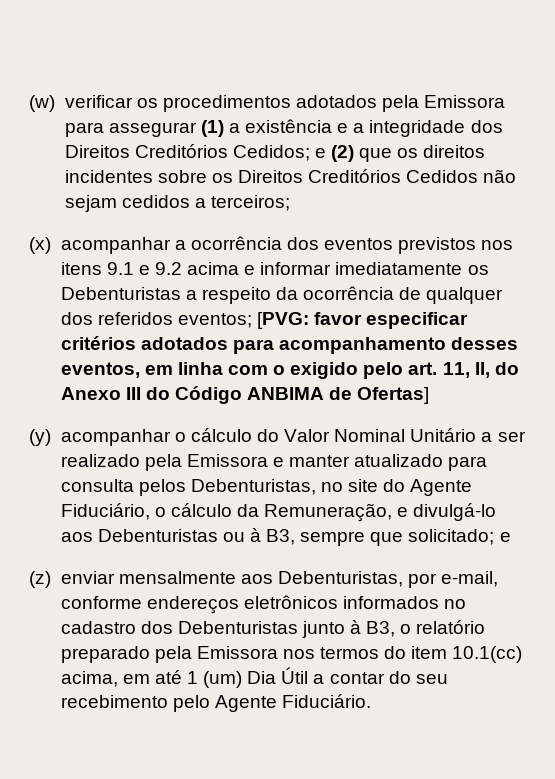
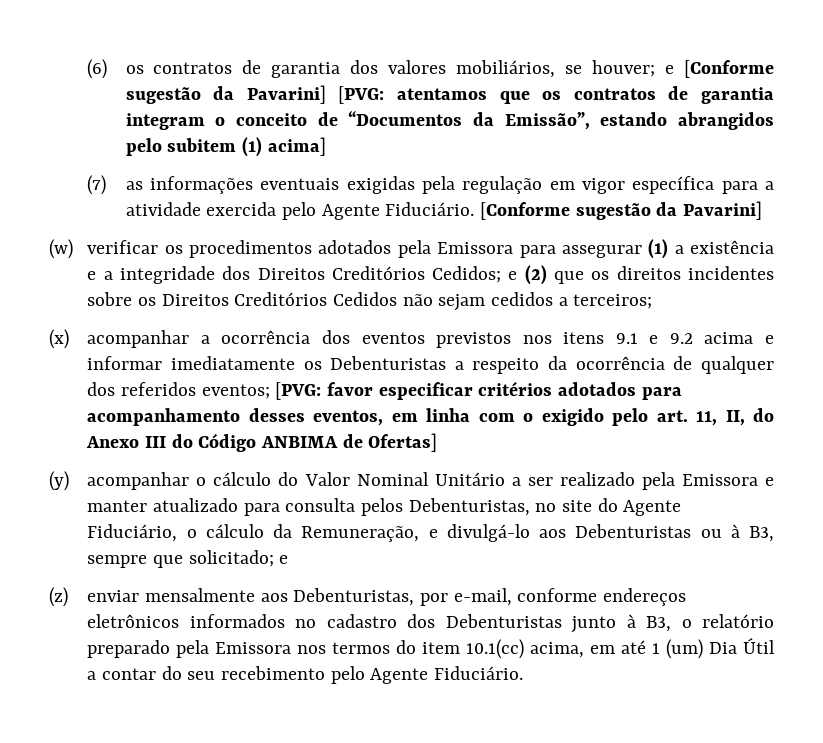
+ (6) os contratos de garantia dos valores mobiliários, se houver; e [Conforme sugestão da Pavarini] [PVG: atentamos que os contratos de garantia integram o conceito de “Documentos da Emissão”, estando abrangidos pelo subitem (1) acima]
+ (7) as informações eventuais exigidas pela regulação em vigor específica para a atividade exercida pelo Agente Fiduciário. [Conforme sugestão da Pavarini]

